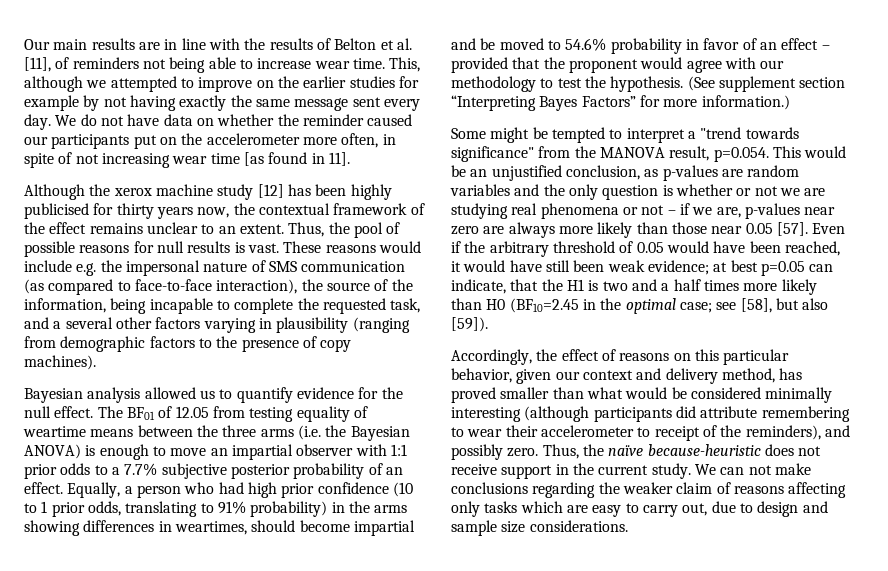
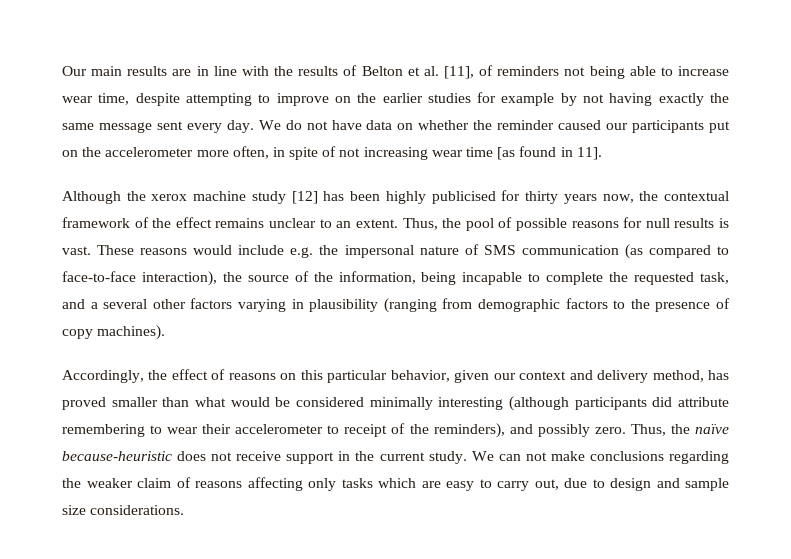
- Our main results are in line with the results of Belton et al. [11], of reminders not being able to increase wear time. This, although we attempted to improve on the earlier studies for example by not having exactly the same message sent every day.
+ Our main results are in line with the results of Belton et al. [11], of reminders not being able to increase wear time, despite attempting to improve on the earlier studies for example by not having exactly the same message sent every day.
- Bayesian analysis allowed us to quantify evidence for the null effect. The BF01 of 12.05 from testing equality of weartime means between the three arms (i.e. the Bayesian ANOVA) is enough to move an impartial observer with 1:1 prior odds to a 7.7% subjective posterior probability of an effect. Equally, a person who had high prior confidence (10 to 1 prior odds, translating to 91% probability) in the arms showing differences in weartimes, should become impartial and be moved to 54.6% probability in favor of an effect – provided that the proponent would agree with our methodology to test the hypothesis. (See supplement section “Interpreting Bayes Factors” for more information.)
- Some might be tempted to interpret a "trend towards significance" from the MANOVA result, p=0.054. This would be an unjustified conclusion, as p-values are random variables and the only question is whether or not we are studying real phenomena or not – if we are, p-values near zero are always more likely than those near 0.05 [57]. Even if the arbitrary threshold of 0.05 would have been reached, it would have still been weak evidence; at best p=0.05 can indicate, that the H1 is two and a half times more likely than H0 (BF10=2.45 in the optimal case; see [58], but also [59]).

